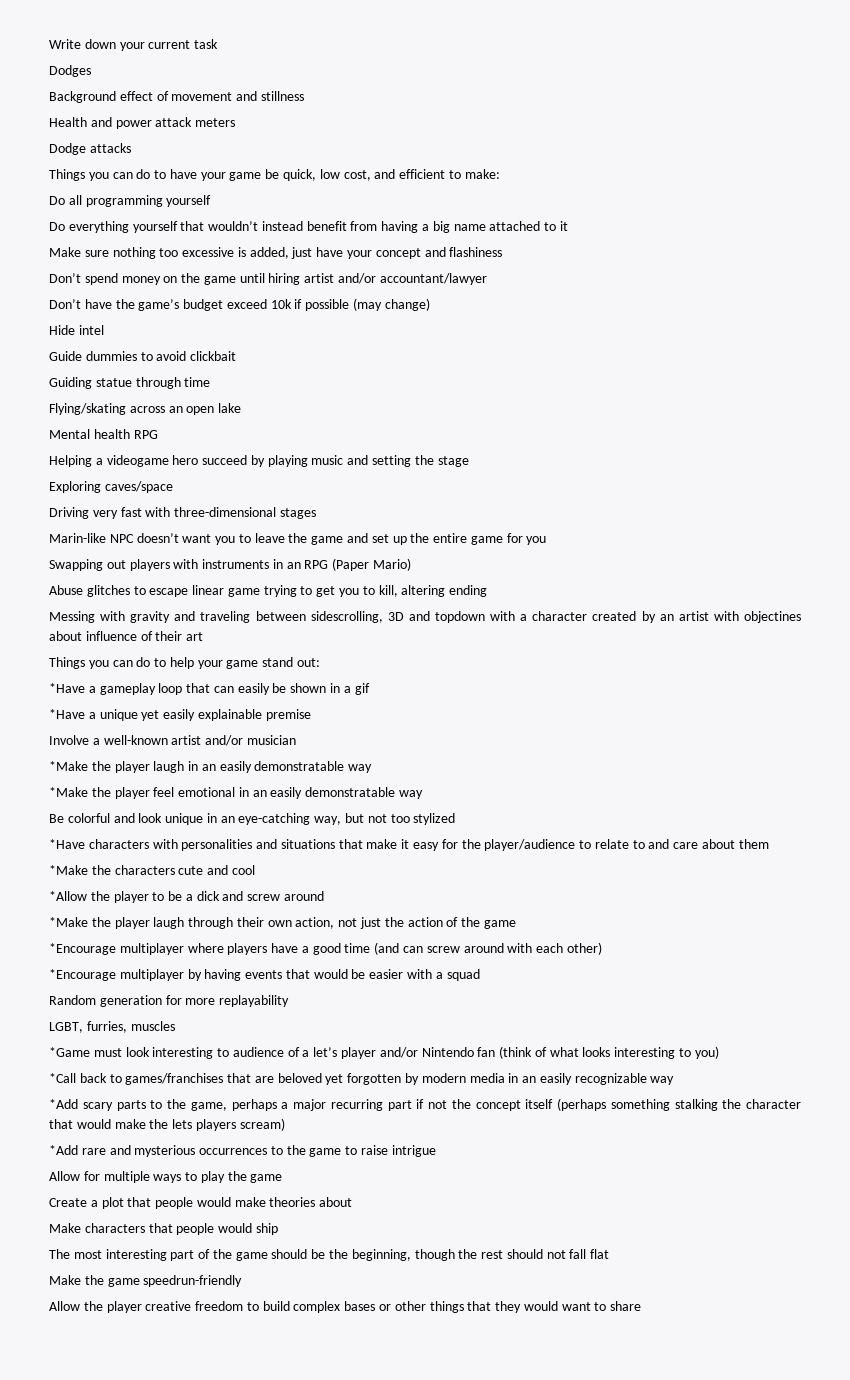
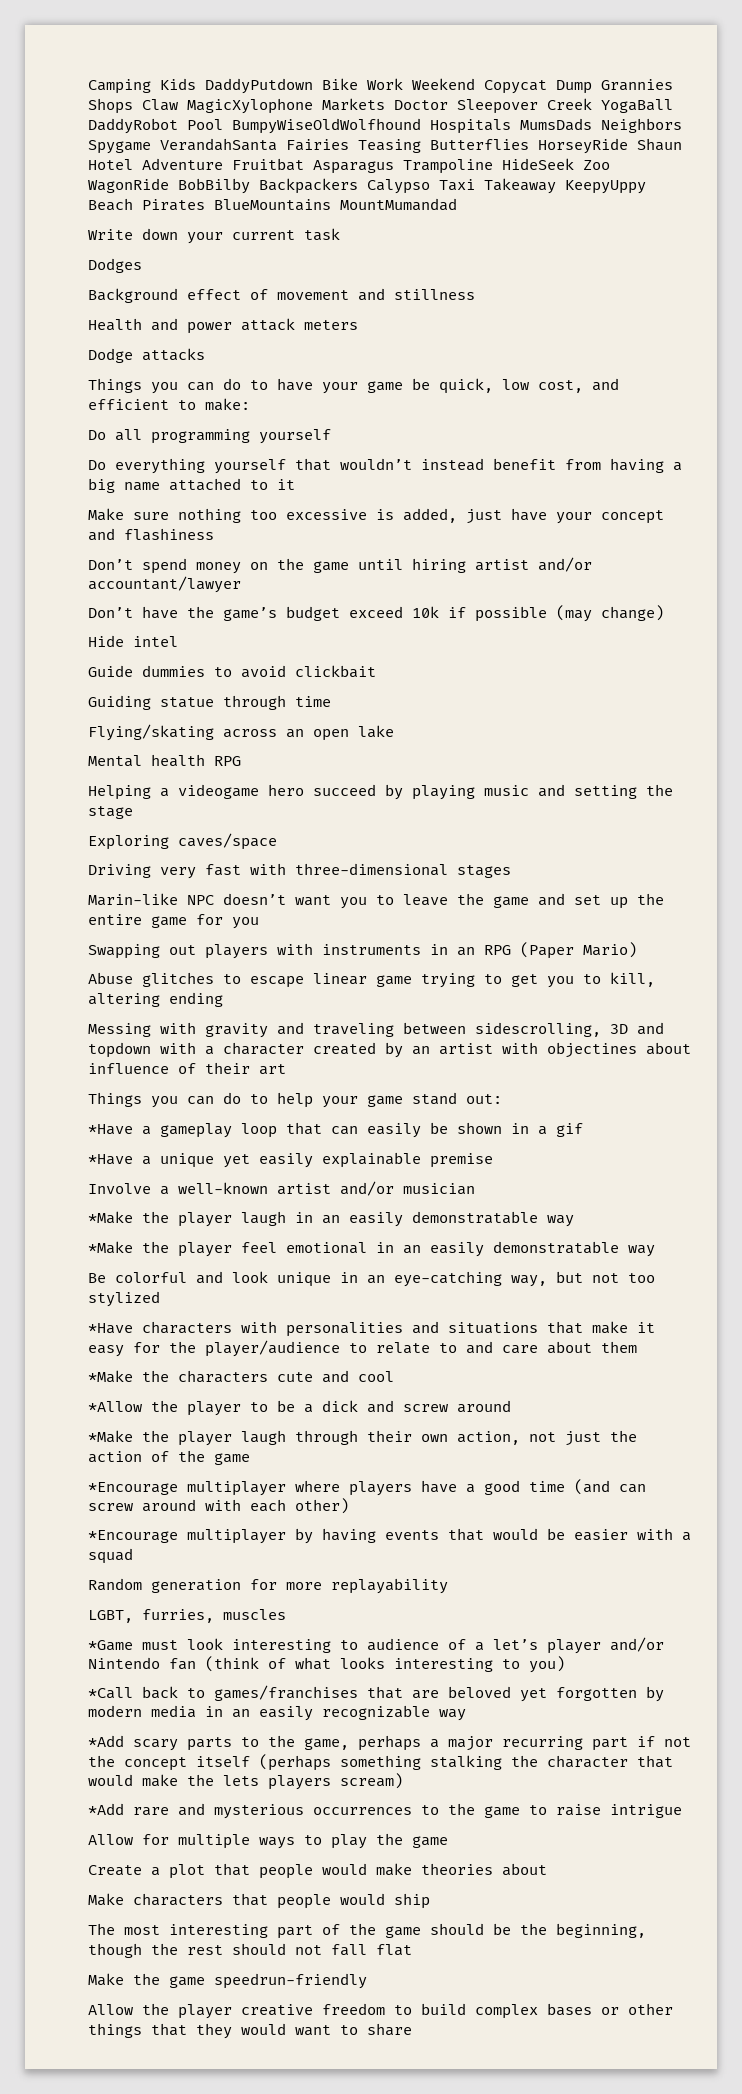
+ Camping Kids DaddyPutdown Bike Work Weekend Copycat Dump Grannies Shops Claw MagicXylophone Markets Doctor Sleepover Creek YogaBall DaddyRobot Pool BumpyWiseOldWolfhound Hospitals MumsDads Neighbors Spygame VerandahSanta Fairies Teasing Butterflies HorseyRide Shaun Hotel Adventure Fruitbat Asparagus Trampoline HideSeek Zoo WagonRide BobBilby Backpackers Calypso Taxi Takeaway KeepyUppy Beach Pirates BlueMountains MountMumandad

